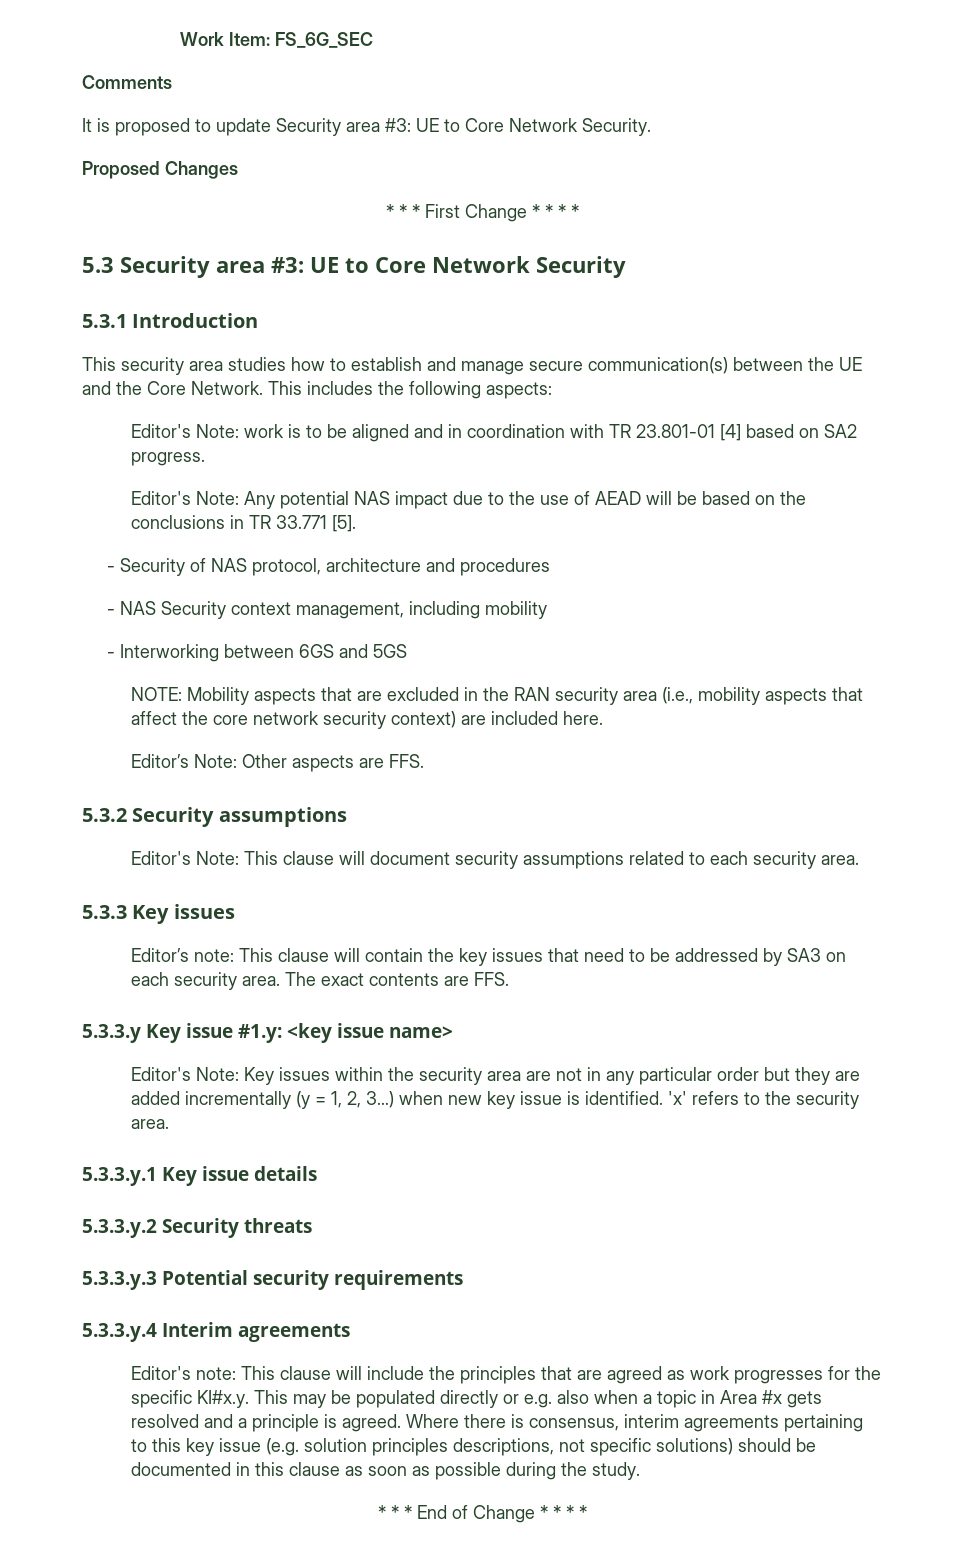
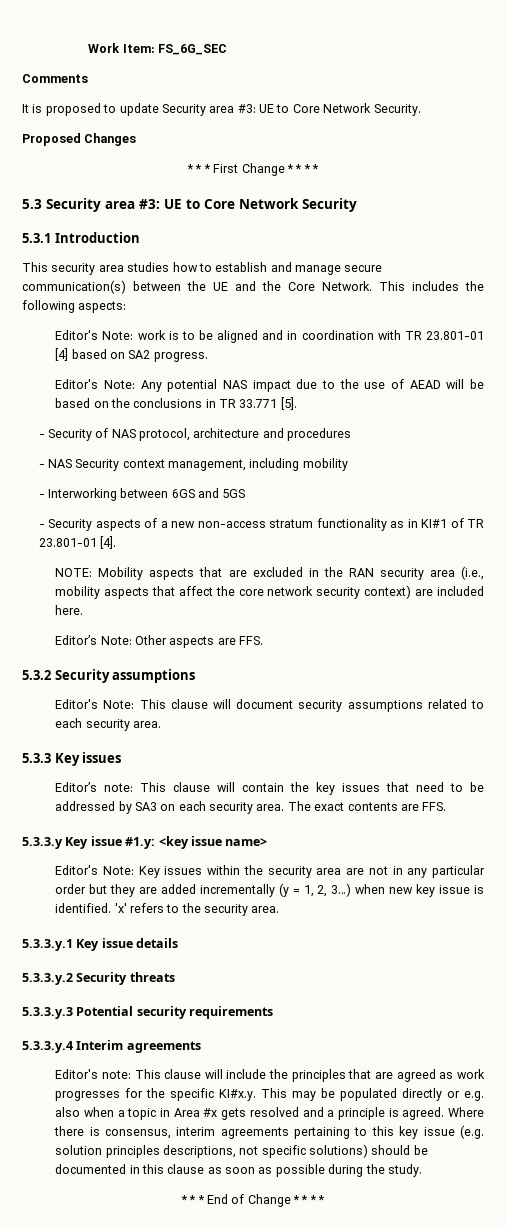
+ - Security aspects of a new non-access stratum functionality as in KI#1 of TR 23.801-01 [4].

